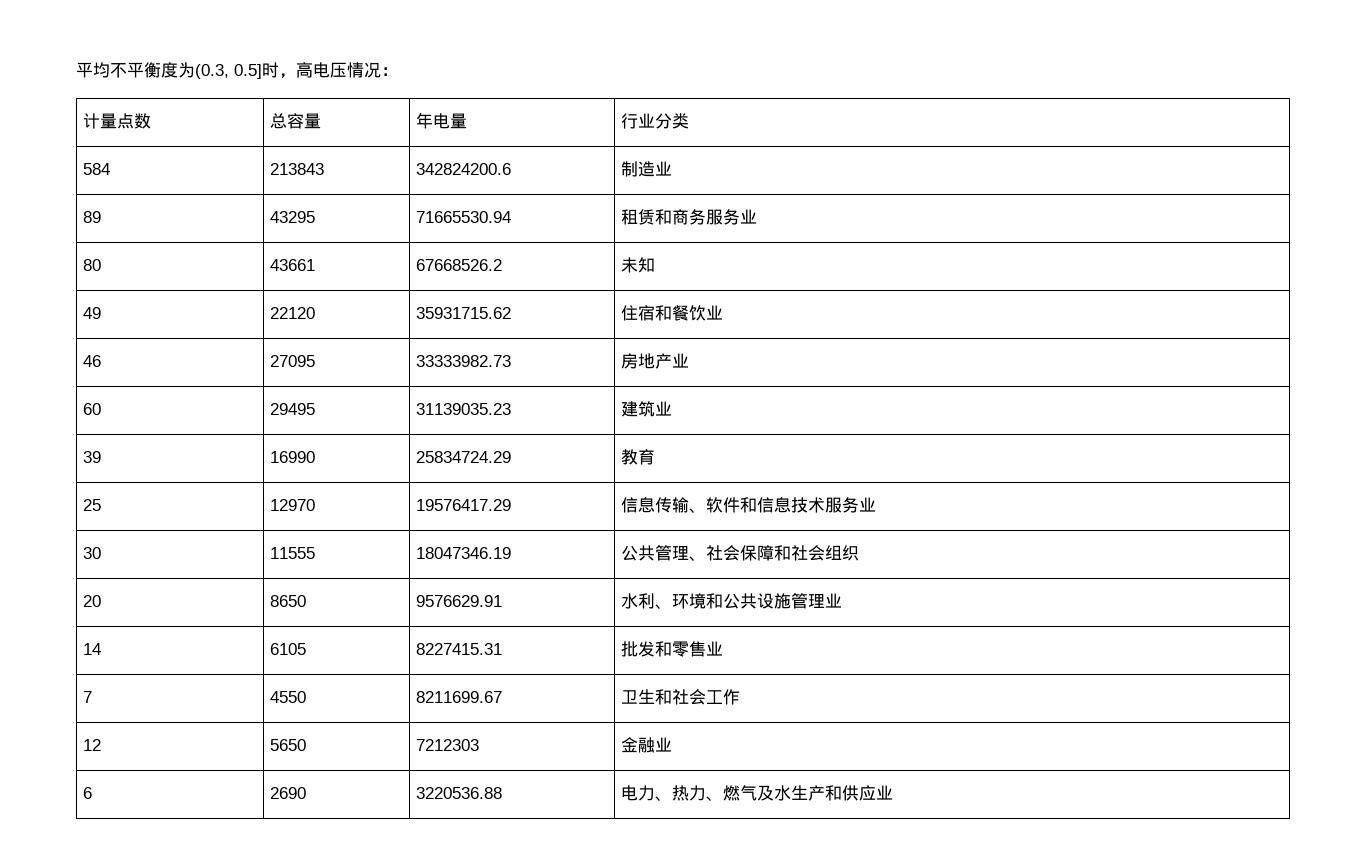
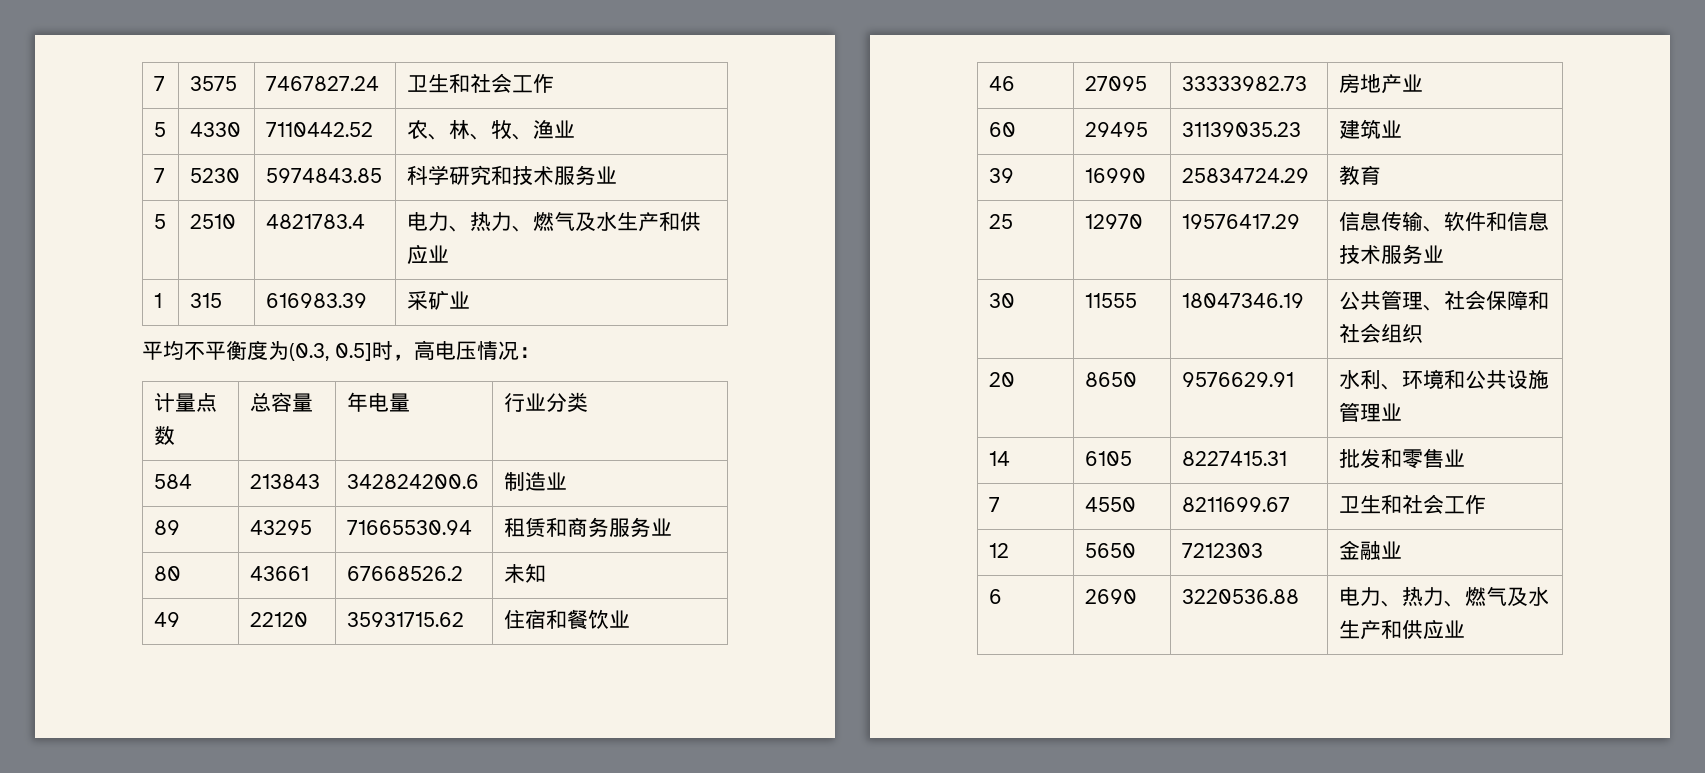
+ 7 | 3575 | 7467827.24 | 卫生和社会工作
+ 5 | 4330 | 7110442.52 | 农、林、牧、渔业
+ 7 | 5230 | 5974843.85 | 科学研究和技术服务业
+ 5 | 2510 | 4821783.4 | 电力、热力、燃气及水生产和供应业
+ 1 | 315 | 616983.39 | 采矿业

